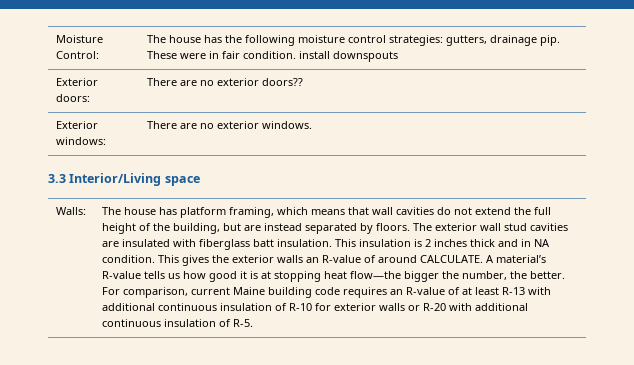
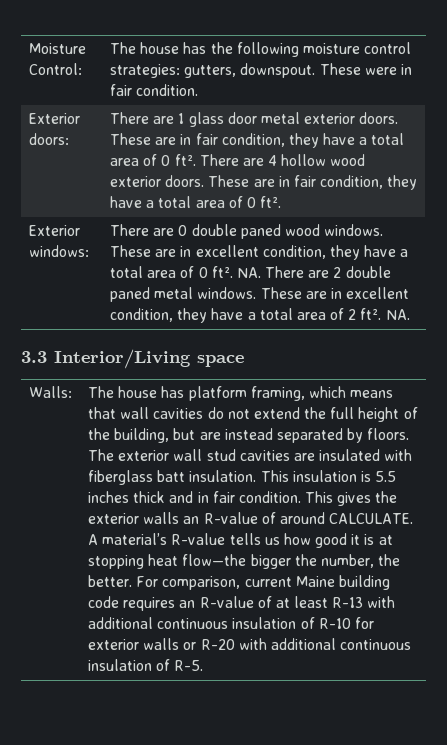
- Moisture Control: | The house has the following moisture control strategies: gutters, drainage pip. These were in fair condition. install downspouts
+ Moisture Control: | The house has the following moisture control strategies: gutters, downspout. These were in fair condition.
- There are no exterior doors??
- Exterior windows: | There are no exterior windows.
+ There are 1 glass door metal exterior doors. These are in fair condition, they have a total area of 0 ft². There are 4 hollow wood exterior doors. These are in fair condition, they have a total area of 0 ft².
+ Exterior windows: | There are 0 double paned wood windows. These are in excellent condition, they have a total area of 0 ft². NA. There are 2 double paned metal windows. These are in excellent condition, they have a total area of 2 ft². NA.
- This insulation is 2 inches thick and in NA condition.
+ This insulation is 5.5 inches thick and in fair condition.

